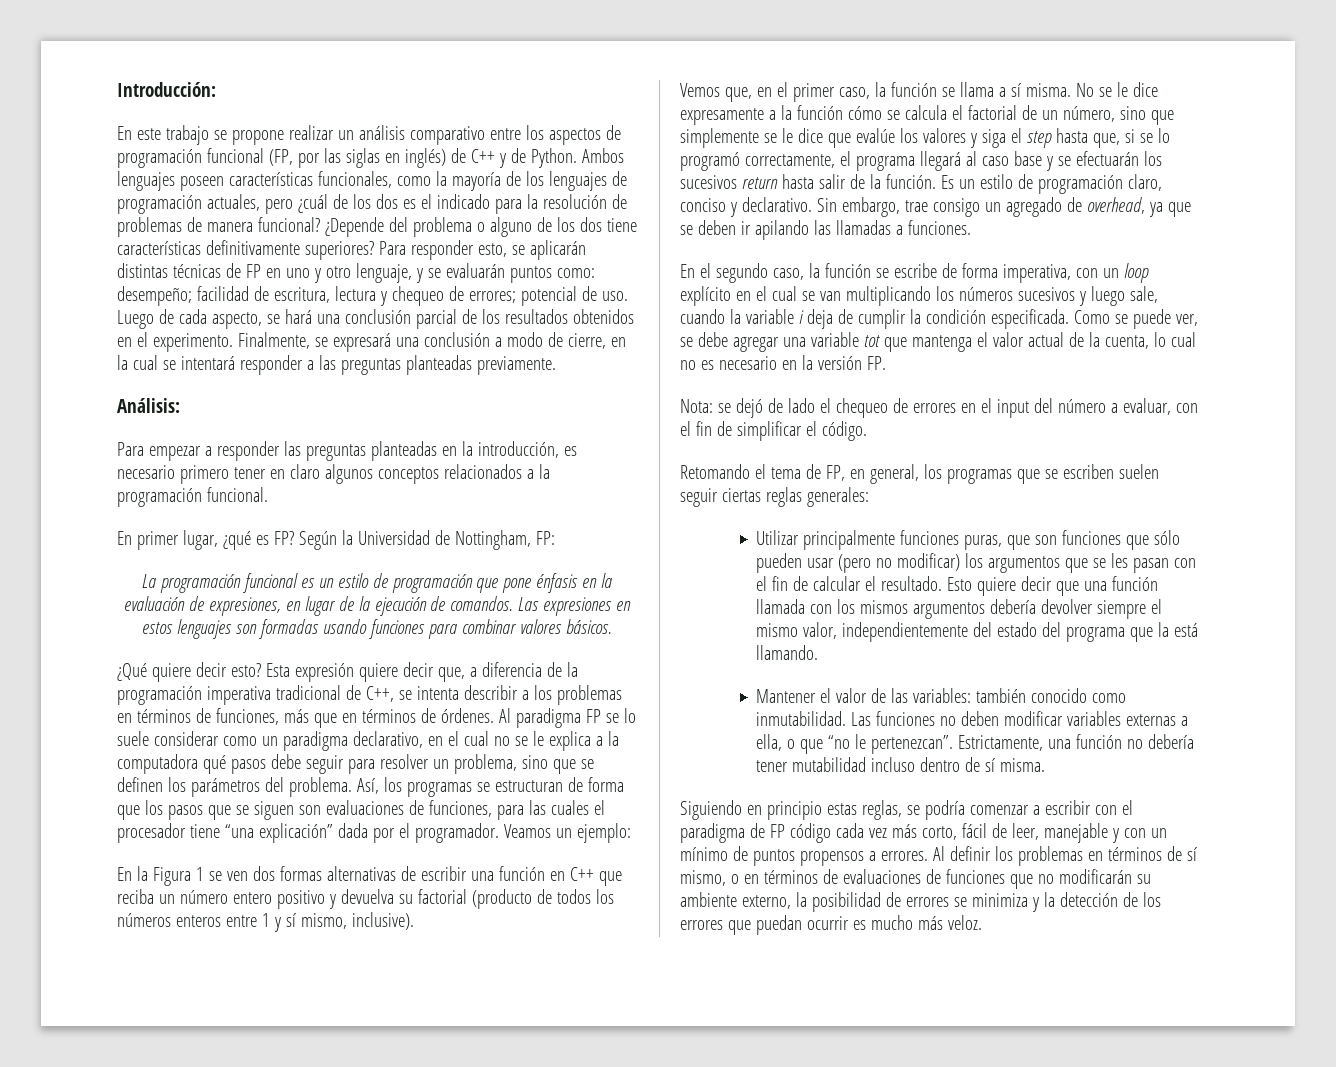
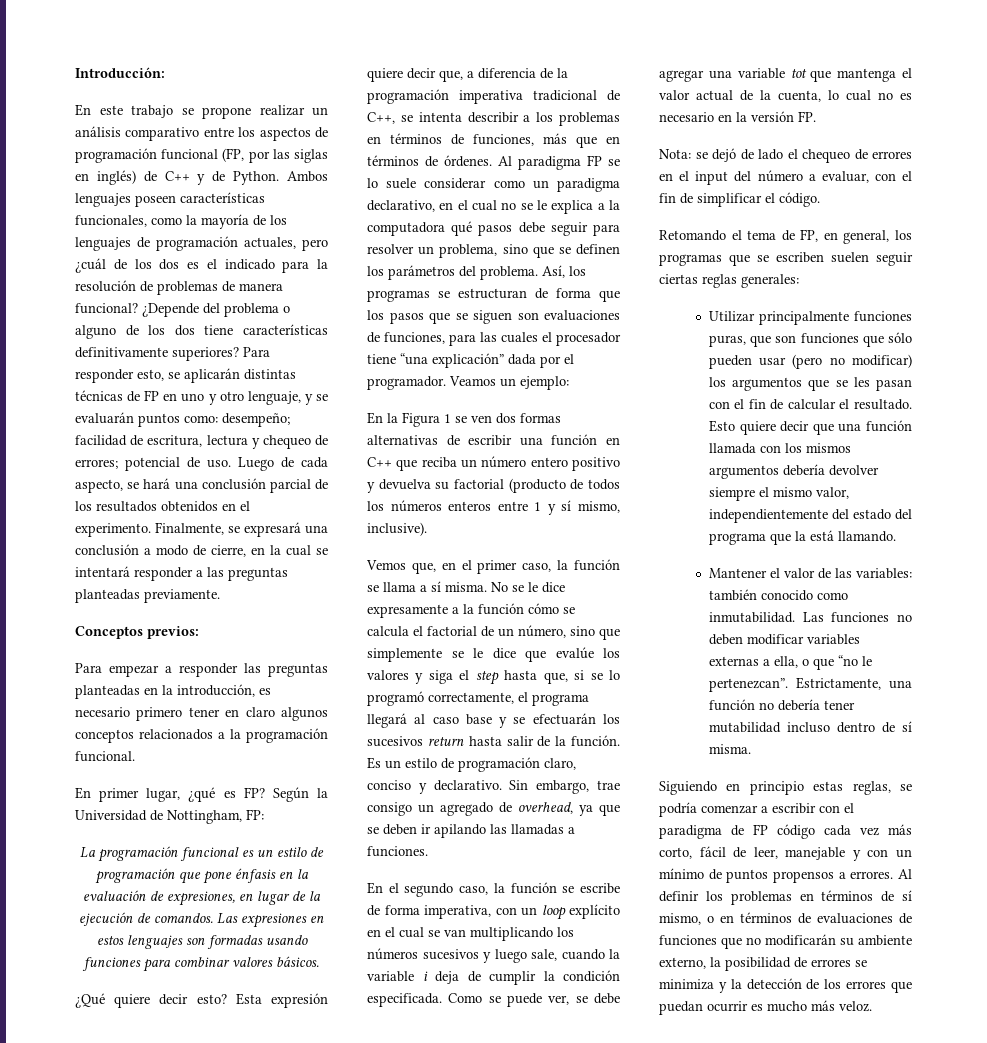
- Análisis:
+ Conceptos previos:

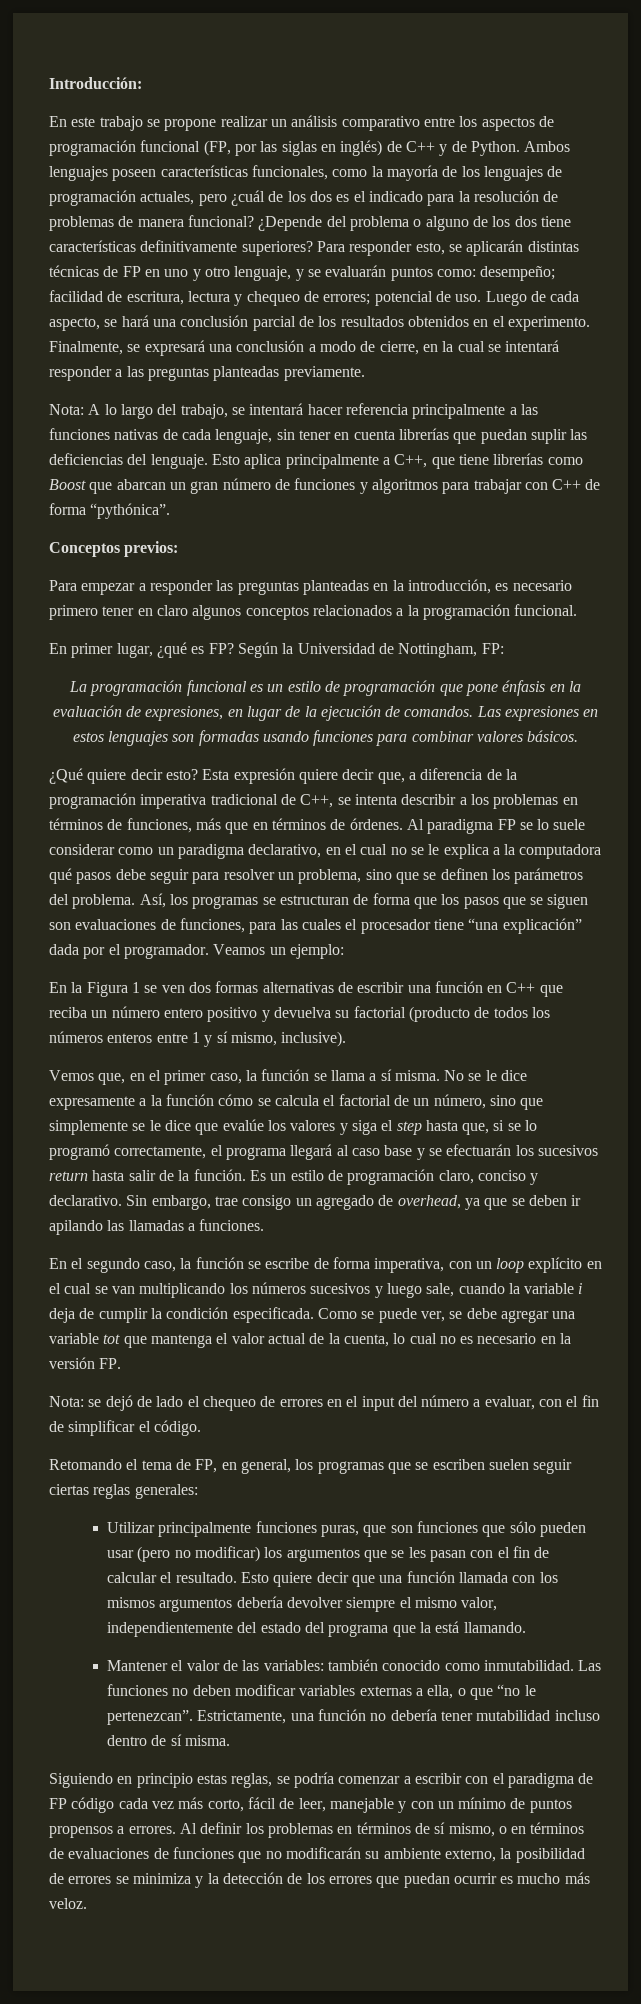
+ Nota: A lo largo del trabajo, se intentará hacer referencia principalmente a las funciones nativas de cada lenguaje, sin tener en cuenta librerías que puedan suplir las deficiencias del lenguaje. Esto aplica principalmente a C++, que tiene librerías como Boost que abarcan un gran número de funciones y algoritmos para trabajar con C++ de forma “pythónica”.

